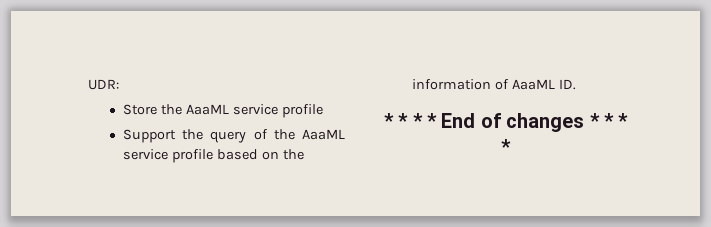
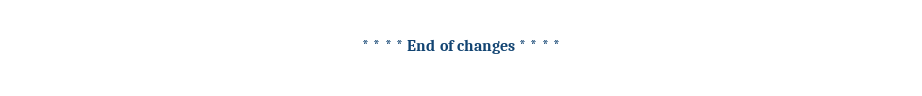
- UDR:
- Store the AaaML service profile
- Support the query of the AaaML service profile based on the information of AaaML ID.

